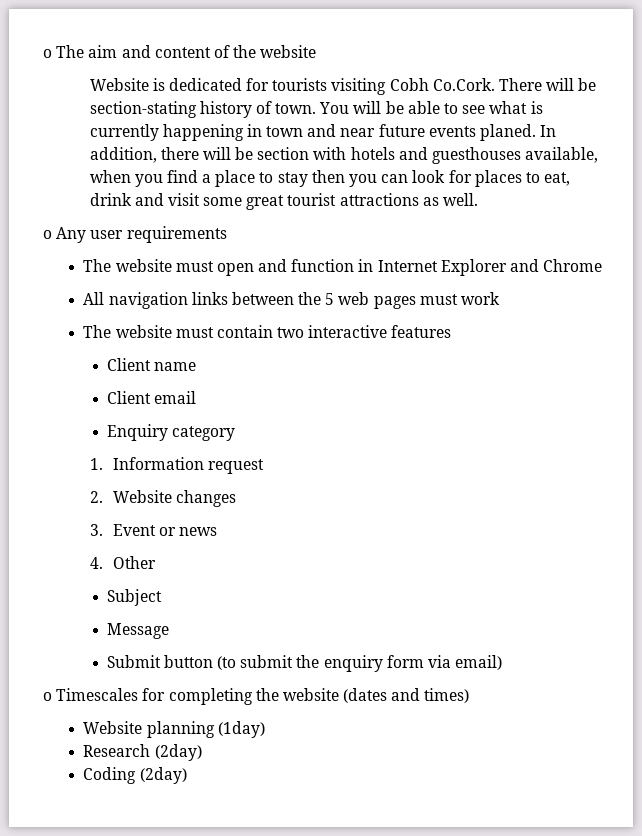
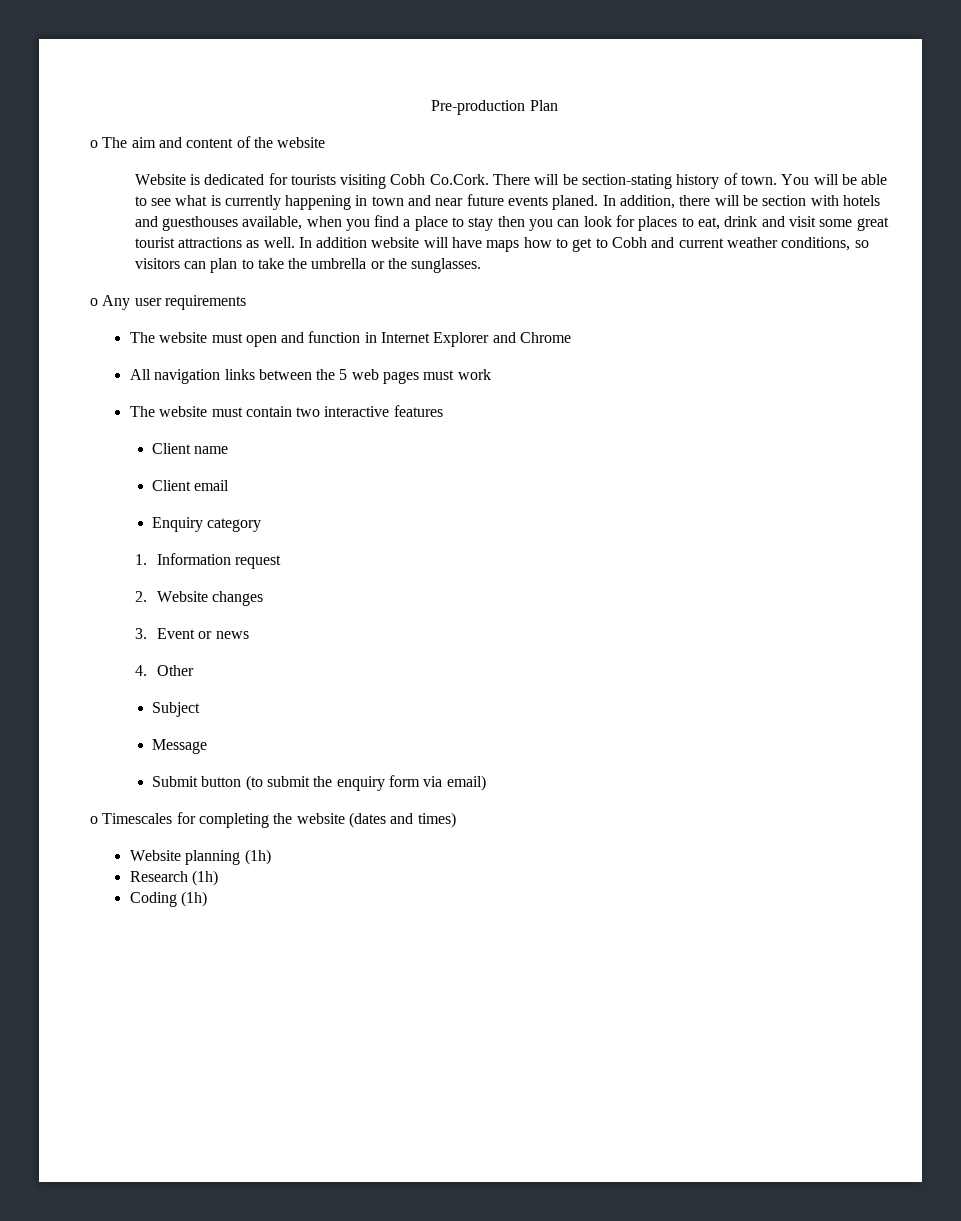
+ Pre-production Plan
+ In addition website will have maps how to get to Cobh and current weather conditions, so visitors can plan to take the umbrella or the sunglasses.
- Website planning (1day)
+ Website planning (1h)
- Research (2day)
+ Research (1h)
- Coding (2day)
+ Coding (1h)

